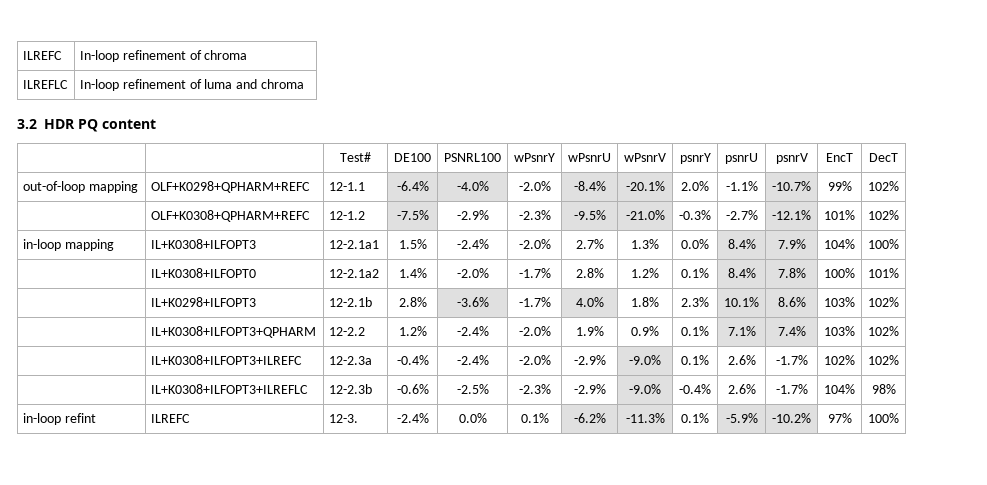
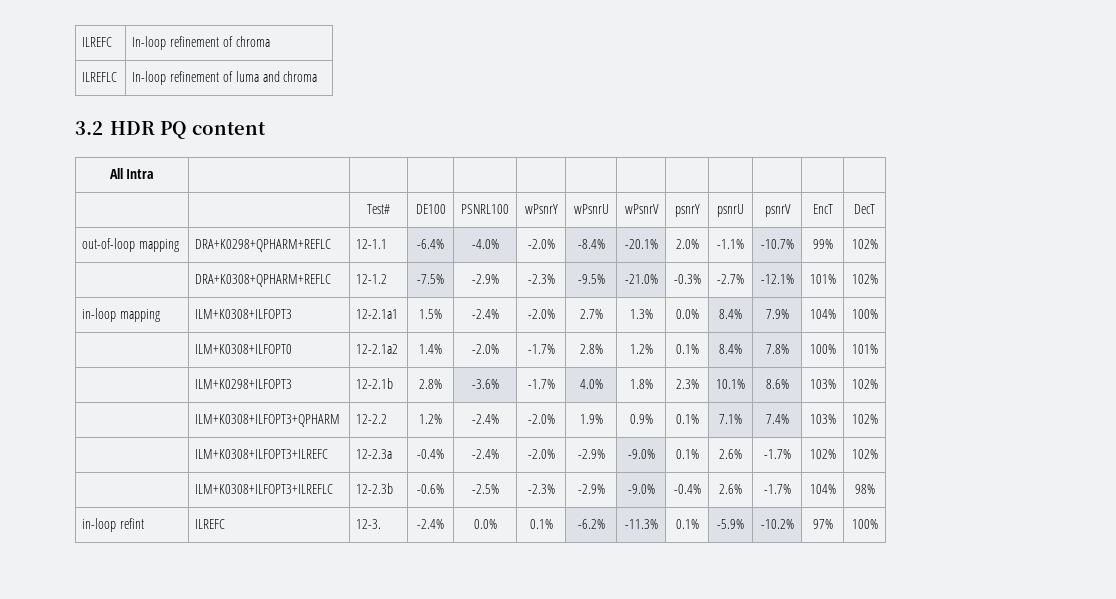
+ All Intra | | | | | | | | | | | |
- out-of-loop mapping | OLF+K0298+QPHARM+REFC | 12-1.1 | -6.4% | -4.0% | -2.0% | -8.4% | -20.1% | 2.0% | -1.1% | -10.7% | 99% | 102%
+ out-of-loop mapping | DRA+K0298+QPHARM+REFLC | 12-1.1 | -6.4% | -4.0% | -2.0% | -8.4% | -20.1% | 2.0% | -1.1% | -10.7% | 99% | 102%
- | OLF+K0308+QPHARM+REFC | 12-1.2 | -7.5% | -2.9% | -2.3% | -9.5% | -21.0% | -0.3% | -2.7% | -12.1% | 101% | 102%
+ | DRA+K0308+QPHARM+REFLC | 12-1.2 | -7.5% | -2.9% | -2.3% | -9.5% | -21.0% | -0.3% | -2.7% | -12.1% | 101% | 102%
- in-loop mapping | IL+K0308+ILFOPT3 | 12-2.1a1 | 1.5% | -2.4% | -2.0% | 2.7% | 1.3% | 0.0% | 8.4% | 7.9% | 104% | 100%
+ in-loop mapping | ILM+K0308+ILFOPT3 | 12-2.1a1 | 1.5% | -2.4% | -2.0% | 2.7% | 1.3% | 0.0% | 8.4% | 7.9% | 104% | 100%
- | IL+K0308+ILFOPT0 | 12-2.1a2 | 1.4% | -2.0% | -1.7% | 2.8% | 1.2% | 0.1% | 8.4% | 7.8% | 100% | 101%
+ | ILM+K0308+ILFOPT0 | 12-2.1a2 | 1.4% | -2.0% | -1.7% | 2.8% | 1.2% | 0.1% | 8.4% | 7.8% | 100% | 101%
- | IL+K0298+ILFOPT3 | 12-2.1b | 2.8% | -3.6% | -1.7% | 4.0% | 1.8% | 2.3% | 10.1% | 8.6% | 103% | 102%
+ | ILM+K0298+ILFOPT3 | 12-2.1b | 2.8% | -3.6% | -1.7% | 4.0% | 1.8% | 2.3% | 10.1% | 8.6% | 103% | 102%
- | IL+K0308+ILFOPT3+QPHARM | 12-2.2 | 1.2% | -2.4% | -2.0% | 1.9% | 0.9% | 0.1% | 7.1% | 7.4% | 103% | 102%
+ | ILM+K0308+ILFOPT3+QPHARM | 12-2.2 | 1.2% | -2.4% | -2.0% | 1.9% | 0.9% | 0.1% | 7.1% | 7.4% | 103% | 102%
- | IL+K0308+ILFOPT3+ILREFC | 12-2.3a | -0.4% | -2.4% | -2.0% | -2.9% | -9.0% | 0.1% | 2.6% | -1.7% | 102% | 102%
+ | ILM+K0308+ILFOPT3+ILREFC | 12-2.3a | -0.4% | -2.4% | -2.0% | -2.9% | -9.0% | 0.1% | 2.6% | -1.7% | 102% | 102%
- | IL+K0308+ILFOPT3+ILREFLC | 12-2.3b | -0.6% | -2.5% | -2.3% | -2.9% | -9.0% | -0.4% | 2.6% | -1.7% | 104% | 98%
+ | ILM+K0308+ILFOPT3+ILREFLC | 12-2.3b | -0.6% | -2.5% | -2.3% | -2.9% | -9.0% | -0.4% | 2.6% | -1.7% | 104% | 98%

